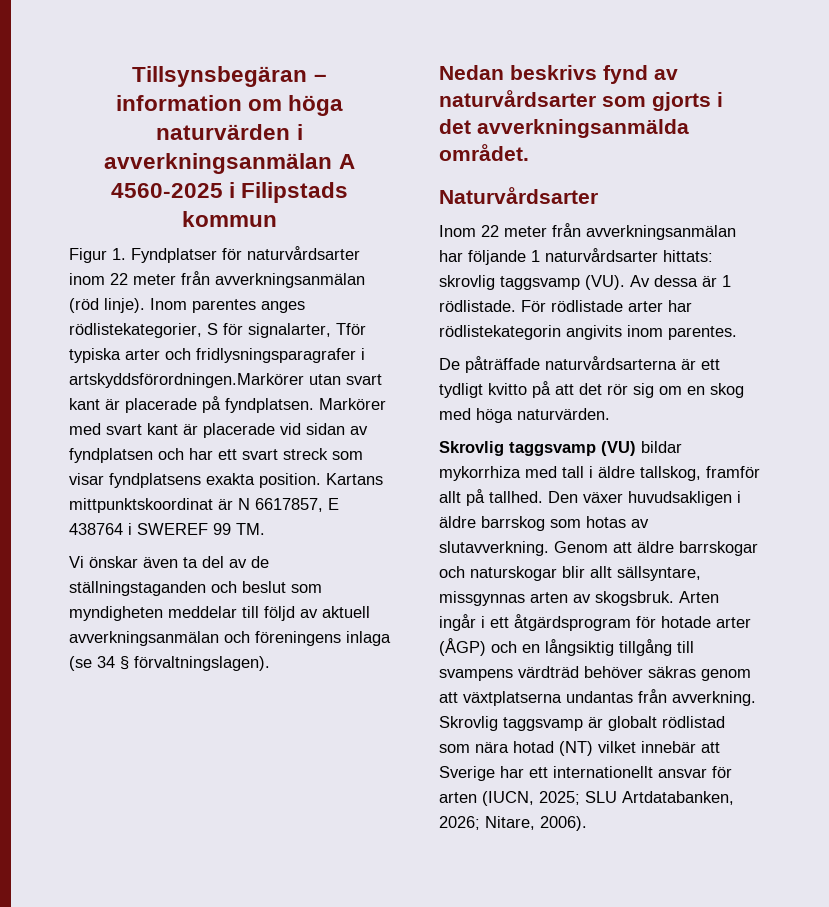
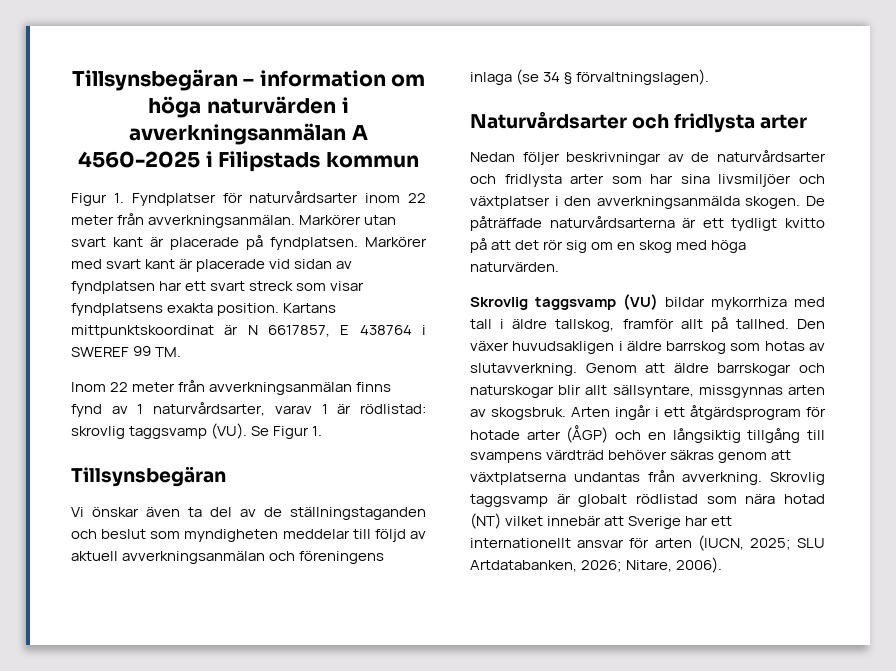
- Figur 1. Fyndplatser för naturvårdsarter inom 22 meter från avverkningsanmälan (röd linje). Inom parentes anges rödlistekategorier, S för signalarter, Tför typiska arter och fridlysningsparagrafer i artskyddsförordningen.Markörer utan svart kant är placerade på fyndplatsen.
+ Figur 1. Fyndplatser för naturvårdsarter inom 22 meter från avverkningsanmälan. Markörer utan svart kant är placerade på fyndplatsen.
- Markörer med svart kant är placerade vid sidan av fyndplatsen och har ett svart streck som visar fyndplatsens exakta position.
+ Markörer med svart kant är placerade vid sidan av fyndplatsen har ett svart streck som visar fyndplatsens exakta position.
+ Inom 22 meter från avverkningsanmälan finns fynd av 1 naturvårdsarter, varav 1 är rödlistad: skrovlig taggsvamp (VU). Se Figur 1.
+ Tillsynsbegäran
- Nedan beskrivs fynd av naturvårdsarter som gjorts i det avverkningsanmälda området.
- Naturvårdsarter
- Inom 22 meter från avverkningsanmälan har följande 1 naturvårdsarter hittats: skrovlig taggsvamp (VU). Av dessa är 1 rödlistade. För rödlistade arter har rödlistekategorin angivits inom parentes.
- De påträffade naturvårdsarterna är ett tydligt kvitto på att det rör sig om en skog med höga naturvärden.
+ Naturvårdsarter och fridlysta arter
+ Nedan följer beskrivningar av de naturvårdsarter och fridlysta arter som har sina livsmiljöer och växtplatser i den avverkningsanmälda skogen. De påträffade naturvårdsarterna är ett tydligt kvitto på att det rör sig om en skog med höga naturvärden.

